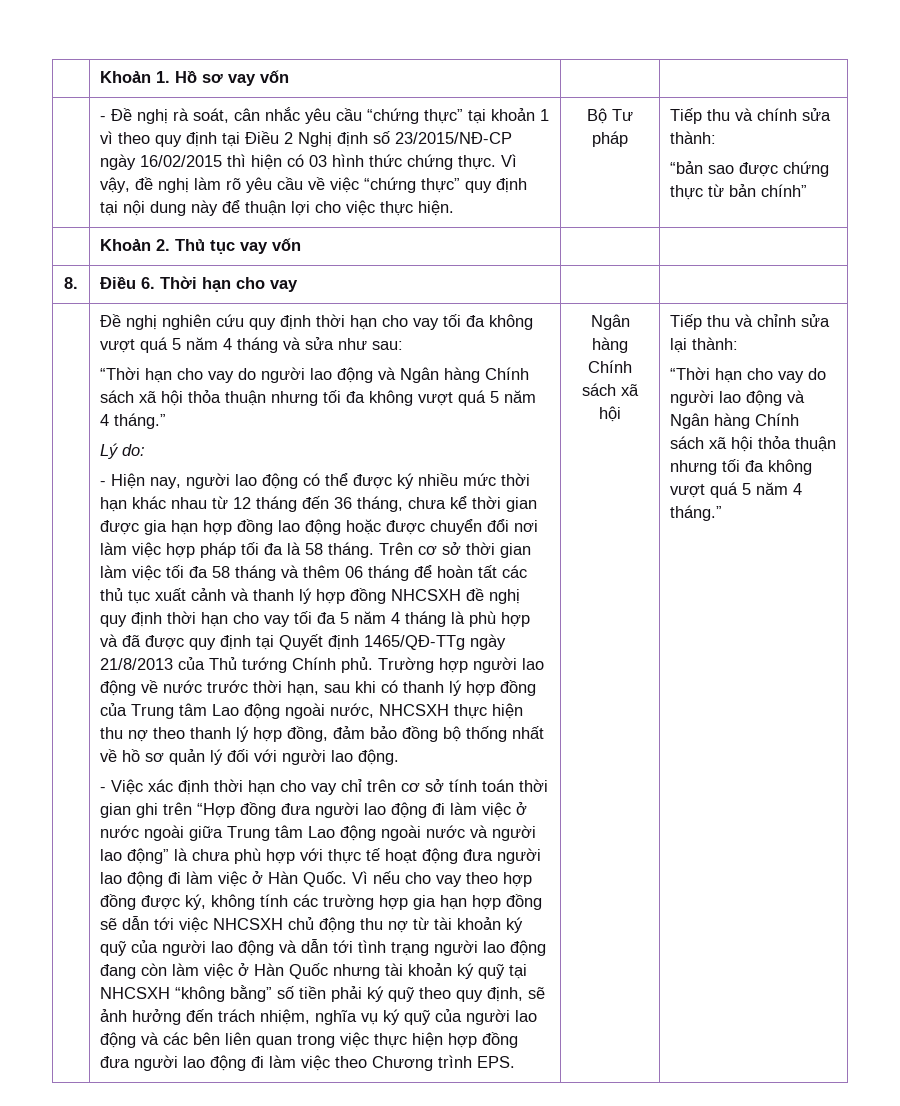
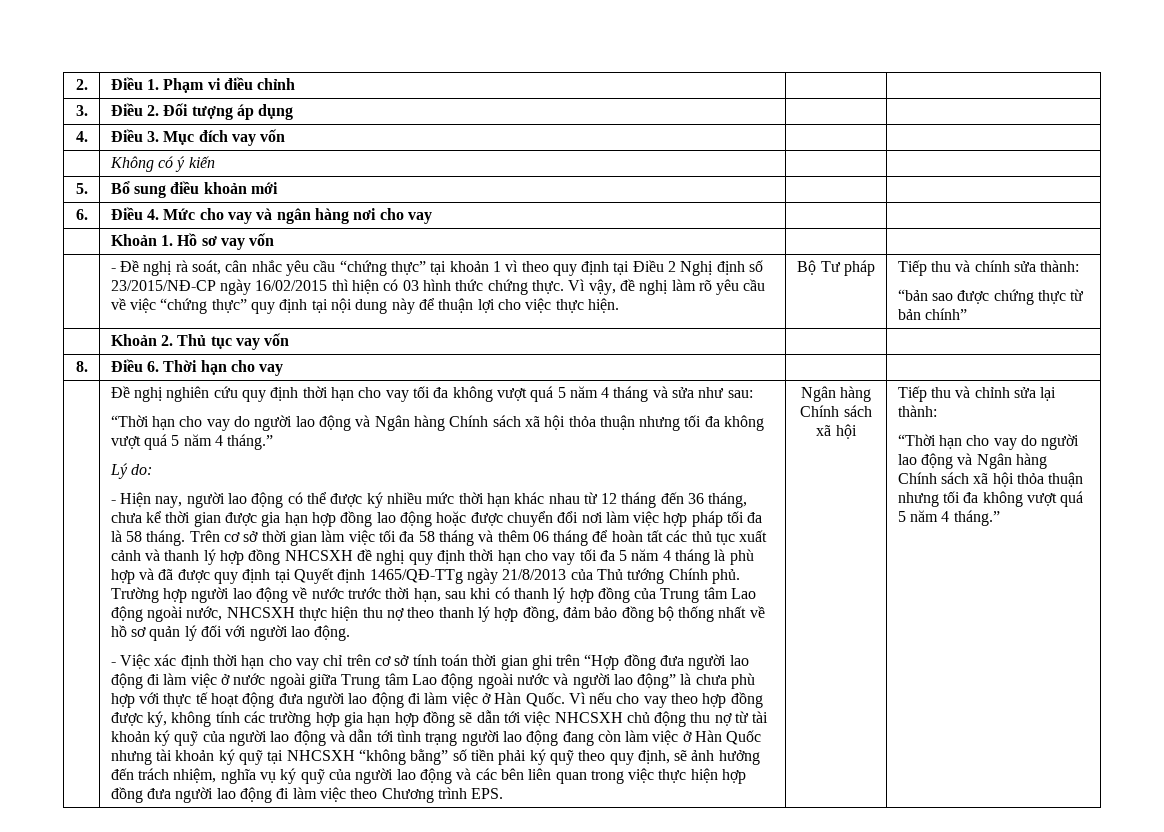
+ 2. | Điều 1. Phạm vi điều chỉnh | |
+ 3. | Điều 2. Đối tượng áp dụng | |
+ 4. | Điều 3. Mục đích vay vốn | |
+ | Không có ý kiến | |
+ 5. | Bổ sung điều khoản mới | |
+ 6. | Điều 4. Mức cho vay và ngân hàng nơi cho vay | |

